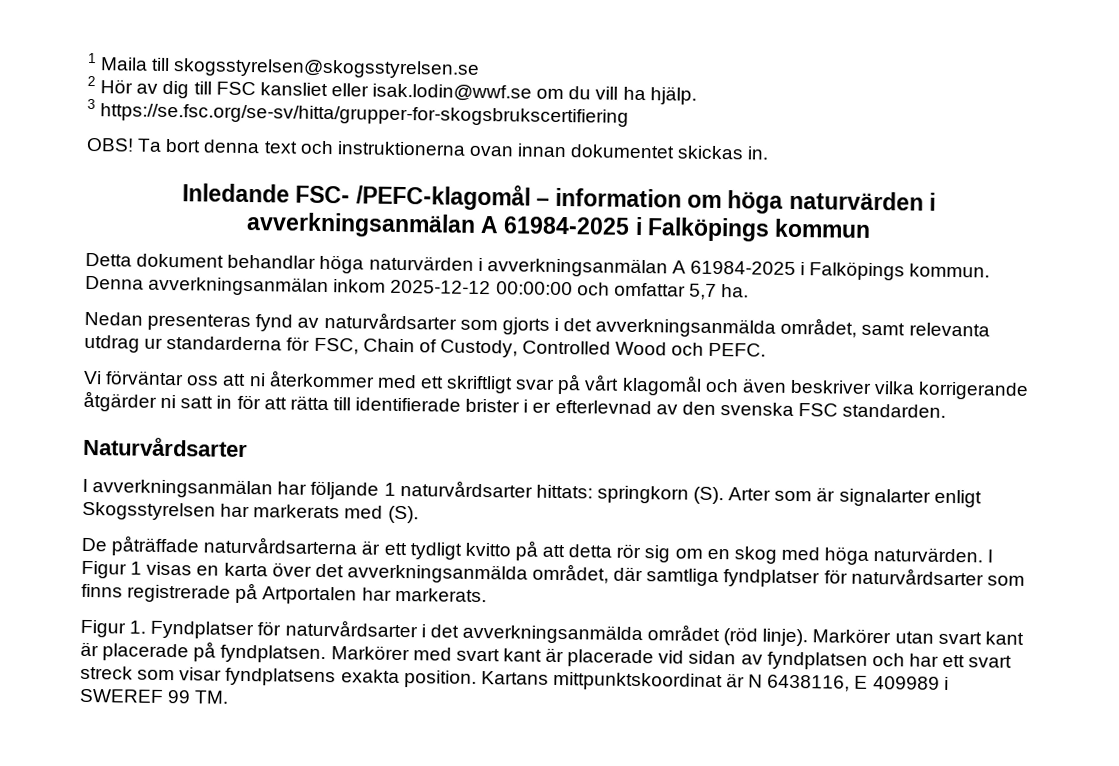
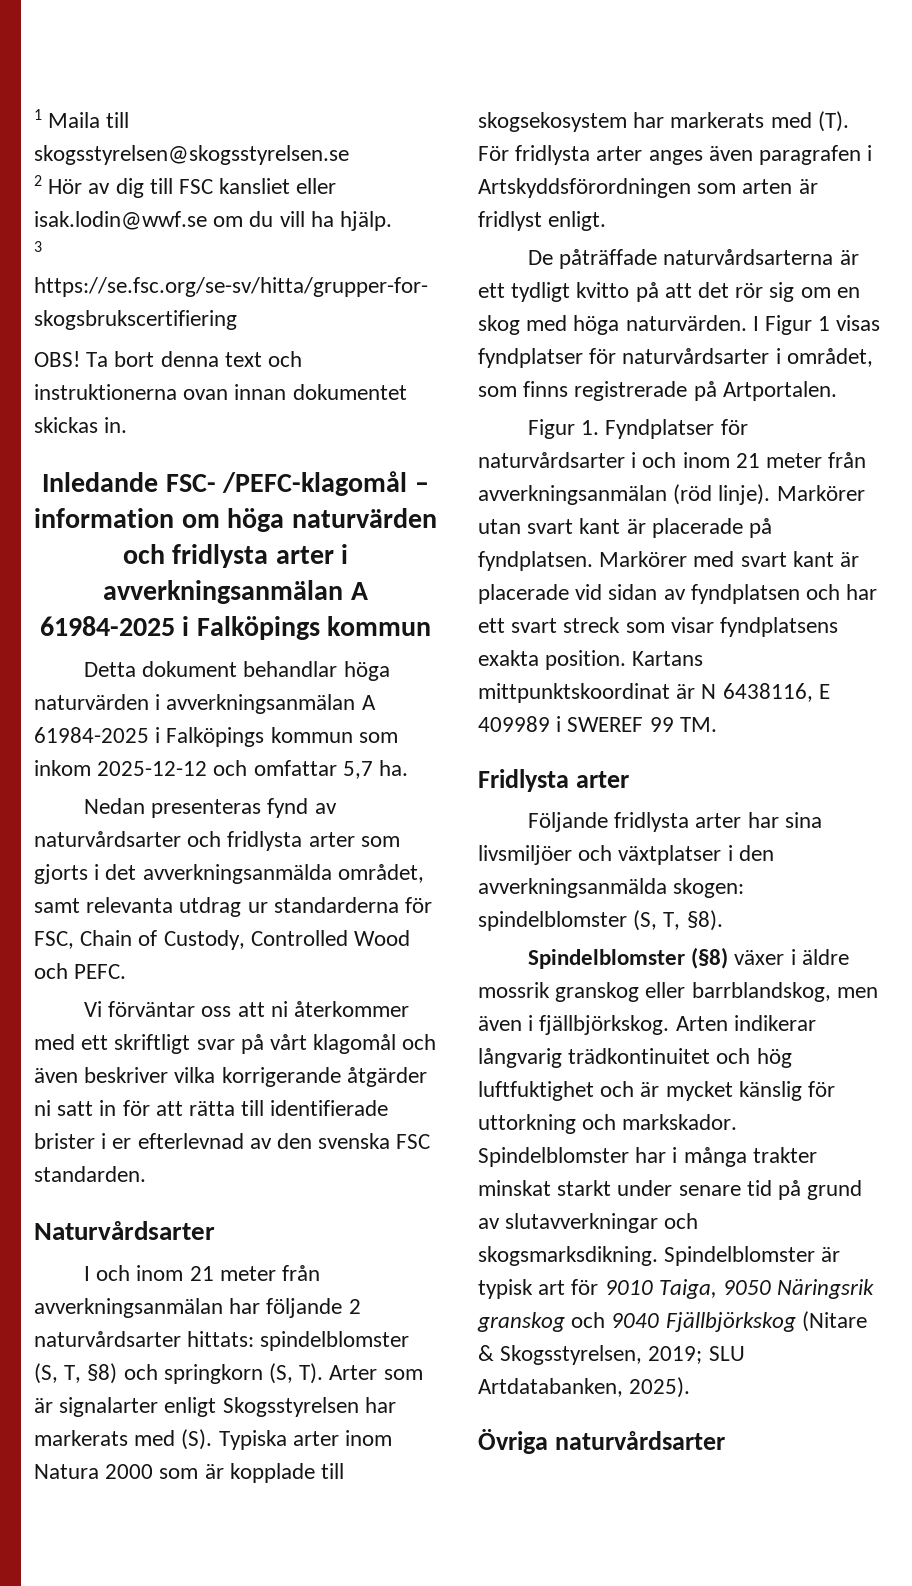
- Inledande FSC- /PEFC-klagomål – information om höga naturvärden i avverkningsanmälan A 61984-2025 i Falköpings kommun
+ Inledande FSC- /PEFC-klagomål – information om höga naturvärden och fridlysta arter i avverkningsanmälan A 61984-2025 i Falköpings kommun
- Detta dokument behandlar höga naturvärden i avverkningsanmälan A 61984-2025 i Falköpings kommun. Denna avverkningsanmälan inkom 2025-12-12 00:00:00 och omfattar 5,7 ha.
+ Detta dokument behandlar höga naturvärden i avverkningsanmälan A 61984-2025 i Falköpings kommun som inkom 2025-12-12 och omfattar 5,7 ha.
- Nedan presenteras fynd av naturvårdsarter som gjorts i det avverkningsanmälda området, samt relevanta utdrag ur standarderna för FSC, Chain of Custody, Controlled Wood och PEFC.
+ Nedan presenteras fynd av naturvårdsarter och fridlysta arter som gjorts i det avverkningsanmälda området, samt relevanta utdrag ur standarderna för FSC, Chain of Custody, Controlled Wood och PEFC.
- I avverkningsanmälan har följande 1 naturvårdsarter hittats: springkorn (S). Arter som är signalarter enligt Skogsstyrelsen har markerats med (S).
+ I och inom 21 meter från avverkningsanmälan har följande 2 naturvårdsarter hittats: spindelblomster (S, T, §8) och springkorn (S, T). Arter som är signalarter enligt Skogsstyrelsen har markerats med (S). Typiska arter inom Natura 2000 som är kopplade till skogsekosystem har markerats med (T). För fridlysta arter anges även paragrafen i Artskyddsförordningen som arten är fridlyst enligt.
- De påträffade naturvårdsarterna är ett tydligt kvitto på att detta rör sig om en skog med höga naturvärden.
+ De påträffade naturvårdsarterna är ett tydligt kvitto på att det rör sig om en skog med höga naturvärden.
- I Figur 1 visas en karta över det avverkningsanmälda området, där samtliga fyndplatser för naturvårdsarter som finns registrerade på Artportalen har markerats.
+ I Figur 1 visas fyndplatser för naturvårdsarter i området, som finns registrerade på Artportalen.
- Figur 1. Fyndplatser för naturvårdsarter i det avverkningsanmälda området (röd linje).
+ Figur 1. Fyndplatser för naturvårdsarter i och inom 21 meter från avverkningsanmälan (röd linje).
+ Fridlysta arter
+ Följande fridlysta arter har sina livsmiljöer och växtplatser i den avverkningsanmälda skogen: spindelblomster (S, T, §8).
+ Spindelblomster (§8) växer i äldre mossrik granskog eller barrblandskog, men även i fjällbjörkskog. Arten indikerar långvarig trädkontinuitet och hög luftfuktighet och är mycket känslig för uttorkning och markskador. Spindelblomster har i många trakter minskat starkt under senare tid på grund av slutavverkningar och skogsmarksdikning. Spindelblomster är typisk art för 9010 Taiga, 9050 Näringsrik granskog och 9040 Fjällbjörkskog (Nitare & Skogsstyrelsen, 2019; SLU Artdatabanken, 2025).
+ Övriga naturvårdsarter

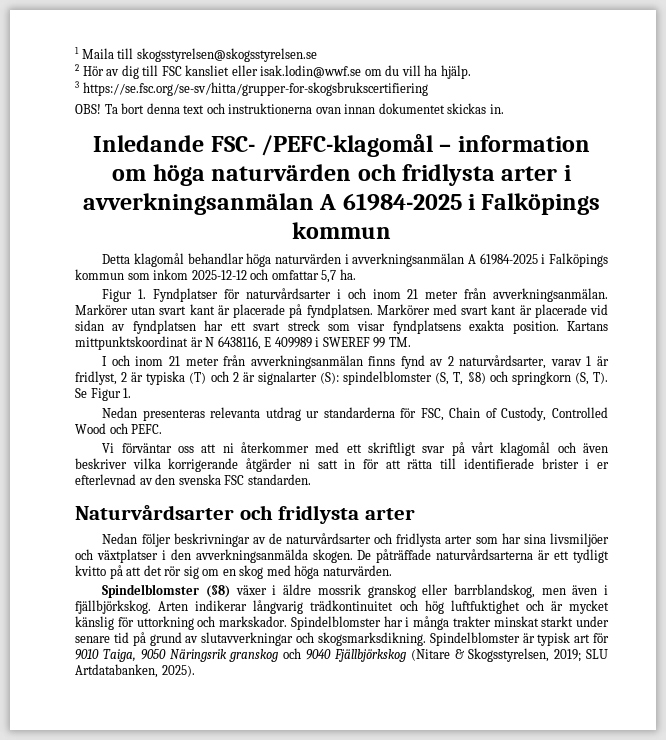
- Detta dokument behandlar höga naturvärden i avverkningsanmälan A 61984-2025 i Falköpings kommun som inkom 2025-12-12 och omfattar 5,7 ha.
+ Detta klagomål behandlar höga naturvärden i avverkningsanmälan A 61984-2025 i Falköpings kommun som inkom 2025-12-12 och omfattar 5,7 ha.
- Nedan presenteras fynd av naturvårdsarter och fridlysta arter som gjorts i det avverkningsanmälda området, samt relevanta utdrag ur standarderna för FSC, Chain of Custody, Controlled Wood och PEFC.
+ Figur 1. Fyndplatser för naturvårdsarter i och inom 21 meter från avverkningsanmälan. Markörer utan svart kant är placerade på fyndplatsen. Markörer med svart kant är placerade vid sidan av fyndplatsen har ett svart streck som visar fyndplatsens exakta position. Kartans mittpunktskoordinat är N 6438116, E 409989 i SWEREF 99 TM.
+ I och inom 21 meter från avverkningsanmälan finns fynd av 2 naturvårdsarter, varav 1 är fridlyst, 2 är typiska (T) och 2 är signalarter (S): spindelblomster (S, T, §8) och springkorn (S, T). Se Figur 1.
+ Nedan presenteras relevanta utdrag ur standarderna för FSC, Chain of Custody, Controlled Wood och PEFC.
- Naturvårdsarter
- I och inom 21 meter från avverkningsanmälan har följande 2 naturvårdsarter hittats: spindelblomster (S, T, §8) och springkorn (S, T). Arter som är signalarter enligt Skogsstyrelsen har markerats med (S). Typiska arter inom Natura 2000 som är kopplade till skogsekosystem har markerats med (T). För fridlysta arter anges även paragrafen i Artskyddsförordningen som arten är fridlyst enligt.
- De påträffade naturvårdsarterna är ett tydligt kvitto på att det rör sig om en skog med höga naturvärden. I Figur 1 visas fyndplatser för naturvårdsarter i området, som finns registrerade på Artportalen.
- Figur 1. Fyndplatser för naturvårdsarter i och inom 21 meter från avverkningsanmälan (röd linje). Markörer utan svart kant är placerade på fyndplatsen. Markörer med svart kant är placerade vid sidan av fyndplatsen och har ett svart streck som visar fyndplatsens exakta position. Kartans mittpunktskoordinat är N 6438116, E 409989 i SWEREF 99 TM.
- Fridlysta arter
- Följande fridlysta arter har sina livsmiljöer och växtplatser i den avverkningsanmälda skogen: spindelblomster (S, T, §8).
+ Naturvårdsarter och fridlysta arter
+ Nedan följer beskrivningar av de naturvårdsarter och fridlysta arter som har sina livsmiljöer och växtplatser i den avverkningsanmälda skogen. De påträffade naturvårdsarterna är ett tydligt kvitto på att det rör sig om en skog med höga naturvärden.
- Övriga naturvårdsarter

